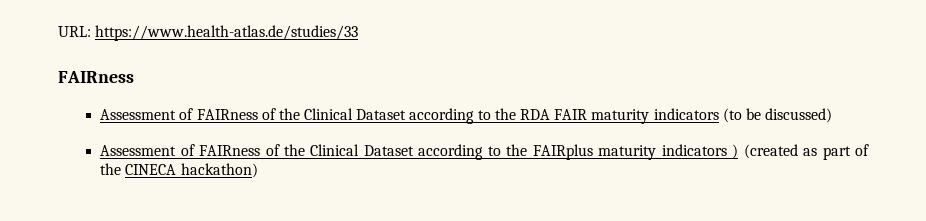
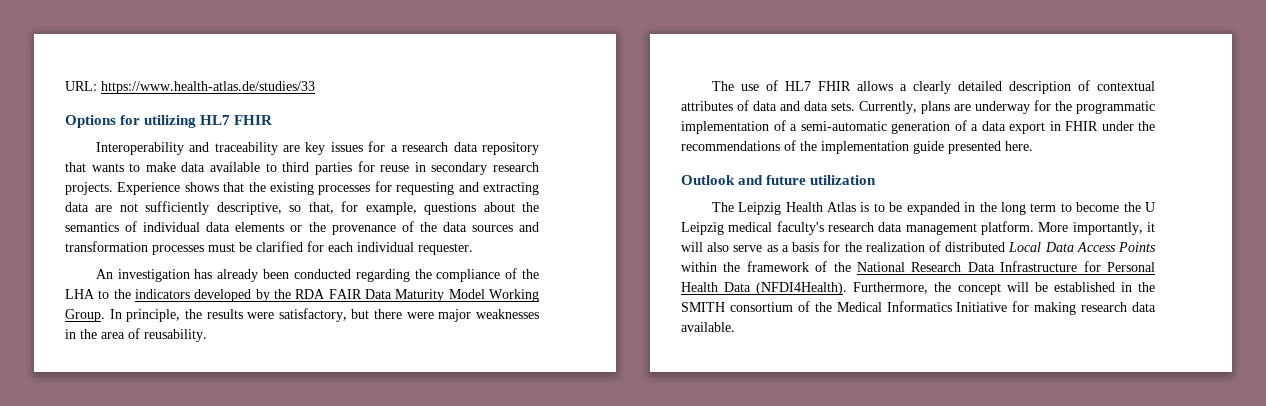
  URL: https://www.health-atlas.de/studies/33
- FAIRness
- Assessment of FAIRness of the Clinical Dataset according to the RDA FAIR maturity indicators (to be discussed)
- Assessment of FAIRness of the Clinical Dataset according to the FAIRplus maturity indicators ) (created as part of the CINECA hackathon)
+ Options for utilizing HL7 FHIR
+ Interoperability and traceability are key issues for a research data repository that wants to make data available to third parties for reuse in secondary research projects. Experience shows that the existing processes for requesting and extracting data are not sufficiently descriptive, so that, for example, questions about the semantics of individual data elements or the provenance of the data sources and transformation processes must be clarified for each individual requester.
+ An investigation has already been conducted regarding the compliance of the LHA to the indicators developed by the RDA FAIR Data Maturity Model Working Group. In principle, the results were satisfactory, but there were major weaknesses in the area of reusability.
+ The use of HL7 FHIR allows a clearly detailed description of contextual attributes of data and data sets. Currently, plans are underway for the programmatic implementation of a semi-automatic generation of a data export in FHIR under the recommendations of the implementation guide presented here.
+ Outlook and future utilization
+ The Leipzig Health Atlas is to be expanded in the long term to become the U Leipzig medical faculty's research data management platform. More importantly, it will also serve as a basis for the realization of distributed Local Data Access Points within the framework of the National Research Data Infrastructure for Personal Health Data (NFDI4Health). Furthermore, the concept will be established in the SMITH consortium of the Medical Informatics Initiative for making research data available.

